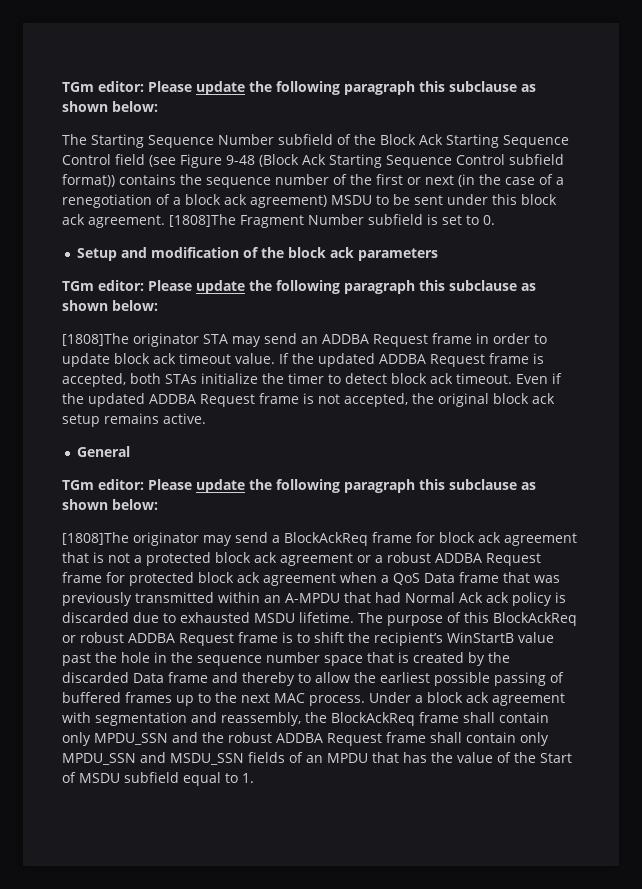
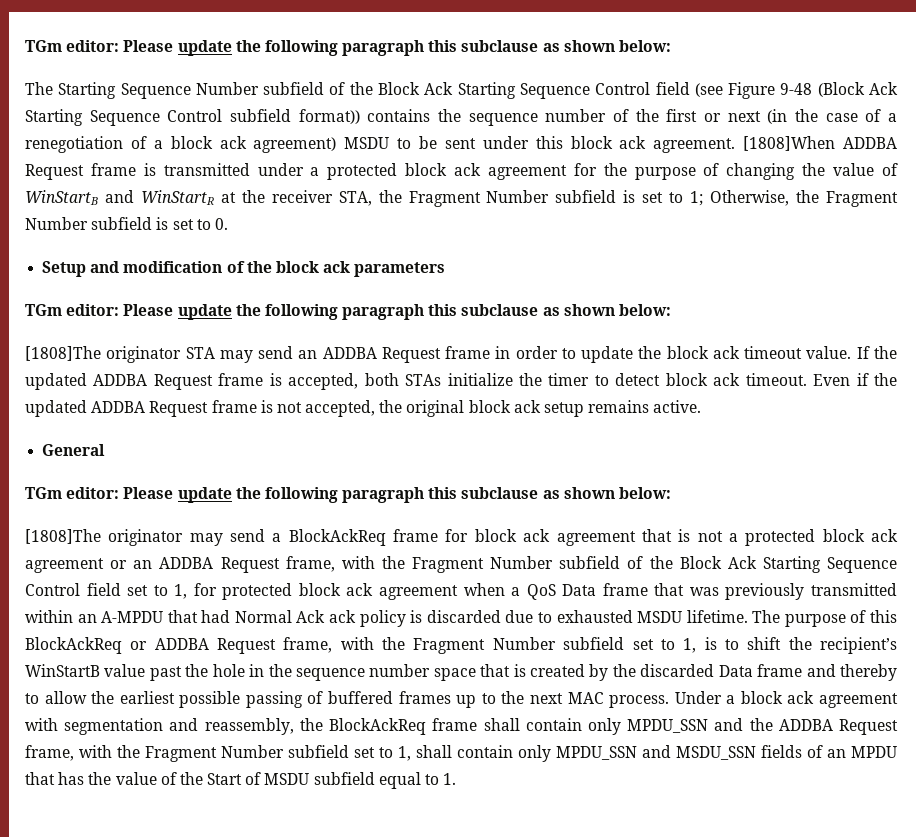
- [1808]The Fragment Number subfield is set to 0.
+ [1808]When ADDBA Request frame is transmitted under a protected block ack agreement for the purpose of changing the value of WinStartB and WinStartR at the receiver STA, the Fragment Number subfield is set to 1; Otherwise, the Fragment Number subfield is set to 0.
- [1808]The originator STA may send an ADDBA Request frame in order to update block ack timeout value.
+ [1808]The originator STA may send an ADDBA Request frame in order to update the block ack timeout value.
- [1808]The originator may send a BlockAckReq frame for block ack agreement that is not a protected block ack agreement or a robust ADDBA Request frame for protected block ack agreement when a QoS Data frame that was previously transmitted within an A-MPDU that had Normal Ack ack policy is discarded due to exhausted MSDU lifetime.
+ [1808]The originator may send a BlockAckReq frame for block ack agreement that is not a protected block ack agreement or an ADDBA Request frame, with the Fragment Number subfield of the Block Ack Starting Sequence Control field set to 1, for protected block ack agreement when a QoS Data frame that was previously transmitted within an A-MPDU that had Normal Ack ack policy is discarded due to exhausted MSDU lifetime.
- The purpose of this BlockAckReq or robust ADDBA Request frame is to shift the recipient’s WinStartB value past the hole in the sequence number space that is created by the discarded Data frame and thereby to allow the earliest possible passing of buffered frames up to the next MAC process.
+ The purpose of this BlockAckReq or ADDBA Request frame, with the Fragment Number subfield set to 1, is to shift the recipient’s WinStartB value past the hole in the sequence number space that is created by the discarded Data frame and thereby to allow the earliest possible passing of buffered frames up to the next MAC process.
- Under a block ack agreement with segmentation and reassembly, the BlockAckReq frame shall contain only MPDU_SSN and the robust ADDBA Request frame shall contain only MPDU_SSN and MSDU_SSN fields of an MPDU that has the value of the Start of MSDU subfield equal to 1.
+ Under a block ack agreement with segmentation and reassembly, the BlockAckReq frame shall contain only MPDU_SSN and the ADDBA Request frame, with the Fragment Number subfield set to 1, shall contain only MPDU_SSN and MSDU_SSN fields of an MPDU that has the value of the Start of MSDU subfield equal to 1.

